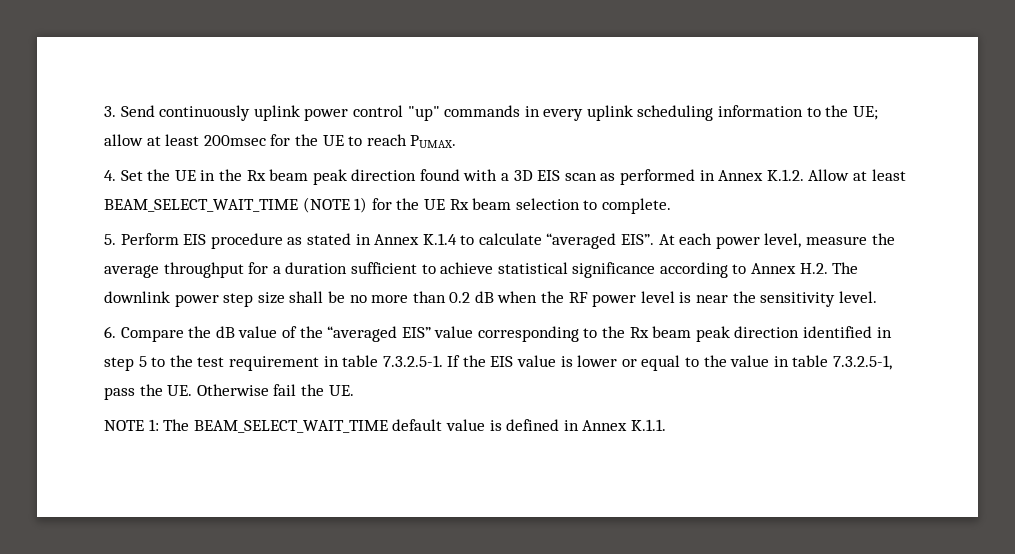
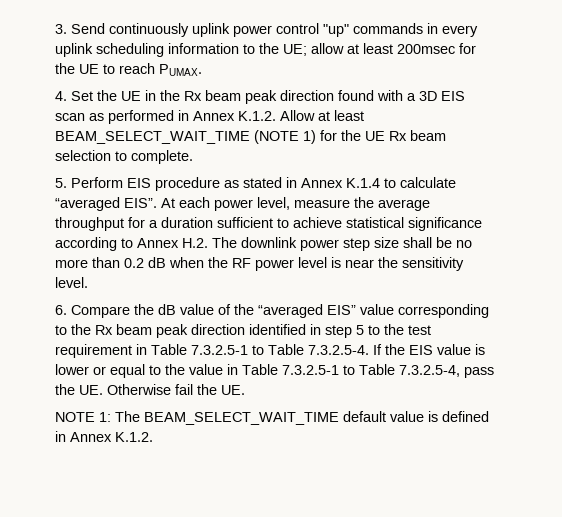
- 6. Compare the dB value of the “averaged EIS” value corresponding to the Rx beam peak direction identified in step 5 to the test requirement in table 7.3.2.5-1. If the EIS value is lower or equal to the value in table 7.3.2.5-1, pass the UE. Otherwise fail the UE.
+ 6. Compare the dB value of the “averaged EIS” value corresponding to the Rx beam peak direction identified in step 5 to the test requirement in Table 7.3.2.5-1 to Table 7.3.2.5-4. If the EIS value is lower or equal to the value in Table 7.3.2.5-1 to Table 7.3.2.5-4, pass the UE. Otherwise fail the UE.
- NOTE 1: The BEAM_SELECT_WAIT_TIME default value is defined in Annex K.1.1.
+ NOTE 1: The BEAM_SELECT_WAIT_TIME default value is defined in Annex K.1.2.

